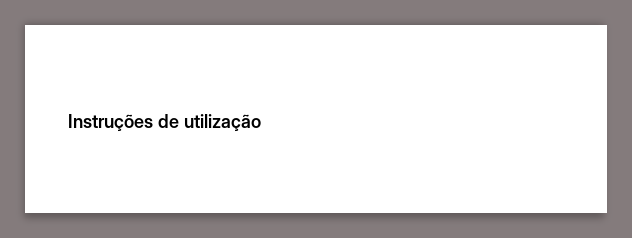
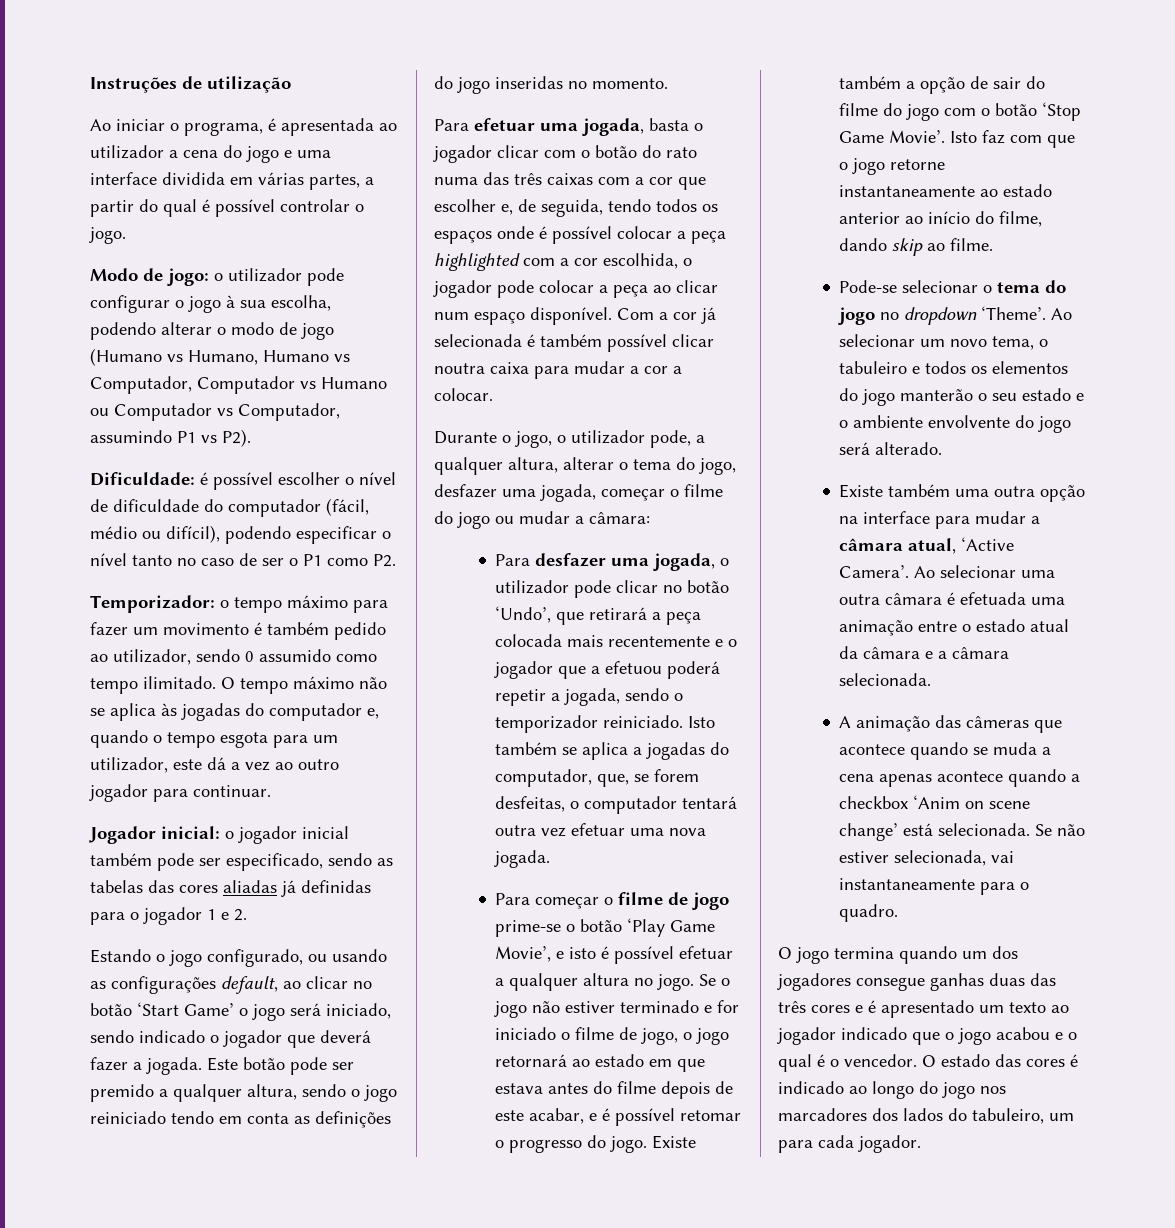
+ Ao iniciar o programa, é apresentada ao utilizador a cena do jogo e uma interface dividida em várias partes, a partir do qual é possível controlar o jogo.
+ Modo de jogo: o utilizador pode configurar o jogo à sua escolha, podendo alterar o modo de jogo (Humano vs Humano, Humano vs Computador, Computador vs Humano ou Computador vs Computador, assumindo P1 vs P2).
+ Dificuldade: é possível escolher o nível de dificuldade do computador (fácil, médio ou difícil), podendo especificar o nível tanto no caso de ser o P1 como P2.
+ Temporizador: o tempo máximo para fazer um movimento é também pedido ao utilizador, sendo 0 assumido como tempo ilimitado. O tempo máximo não se aplica às jogadas do computador e, quando o tempo esgota para um utilizador, este dá a vez ao outro jogador para continuar.
+ Jogador inicial: o jogador inicial também pode ser especificado, sendo as tabelas das cores aliadas já definidas para o jogador 1 e 2.
+ Estando o jogo configurado, ou usando as configurações default, ao clicar no botão ‘Start Game’ o jogo será iniciado, sendo indicado o jogador que deverá fazer a jogada. Este botão pode ser premido a qualquer altura, sendo o jogo reiniciado tendo em conta as definições do jogo inseridas no momento.
+ Para efetuar uma jogada, basta o jogador clicar com o botão do rato numa das três caixas com a cor que escolher e, de seguida, tendo todos os espaços onde é possível colocar a peça highlighted com a cor escolhida, o jogador pode colocar a peça ao clicar num espaço disponível. Com a cor já selecionada é também possível clicar noutra caixa para mudar a cor a colocar.
+ Durante o jogo, o utilizador pode, a qualquer altura, alterar o tema do jogo, desfazer uma jogada, começar o filme do jogo ou mudar a câmara:
+ Para desfazer uma jogada, o utilizador pode clicar no botão ‘Undo’, que retirará a peça colocada mais recentemente e o jogador que a efetuou poderá repetir a jogada, sendo o temporizador reiniciado. Isto também se aplica a jogadas do computador, que, se forem desfeitas, o computador tentará outra vez efetuar uma nova jogada.
+ Para começar o filme de jogo prime-se o botão ‘Play Game Movie’, e isto é possível efetuar a qualquer altura no jogo. Se o jogo não estiver terminado e for iniciado o filme de jogo, o jogo retornará ao estado em que estava antes do filme depois de este acabar, e é possível retomar o progresso do jogo. Existe também a opção de sair do filme do jogo com o botão ‘Stop Game Movie’. Isto faz com que o jogo retorne instantaneamente ao estado anterior ao início do filme, dando skip ao filme.
+ Pode-se selecionar o tema do jogo no dropdown ‘Theme’. Ao selecionar um novo tema, o tabuleiro e todos os elementos do jogo manterão o seu estado e o ambiente envolvente do jogo será alterado.
+ Existe também uma outra opção na interface para mudar a câmara atual, ‘Active Camera’. Ao selecionar uma outra câmara é efetuada uma animação entre o estado atual da câmara e a câmara selecionada.
+ A animação das câmeras que acontece quando se muda a cena apenas acontece quando a checkbox ‘Anim on scene change’ está selecionada. Se não estiver selecionada, vai instantaneamente para o quadro.
+ O jogo termina quando um dos jogadores consegue ganhas duas das três cores e é apresentado um texto ao jogador indicado que o jogo acabou e o qual é o vencedor. O estado das cores é indicado ao longo do jogo nos marcadores dos lados do tabuleiro, um para cada jogador.

